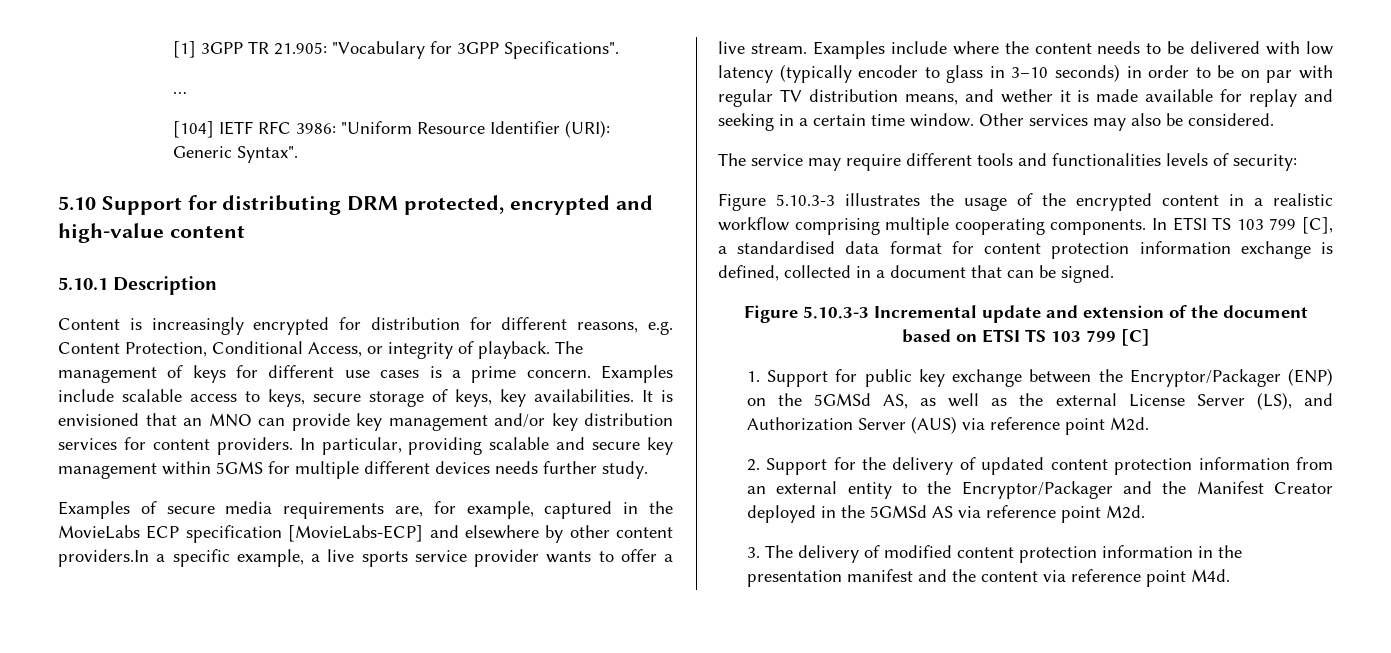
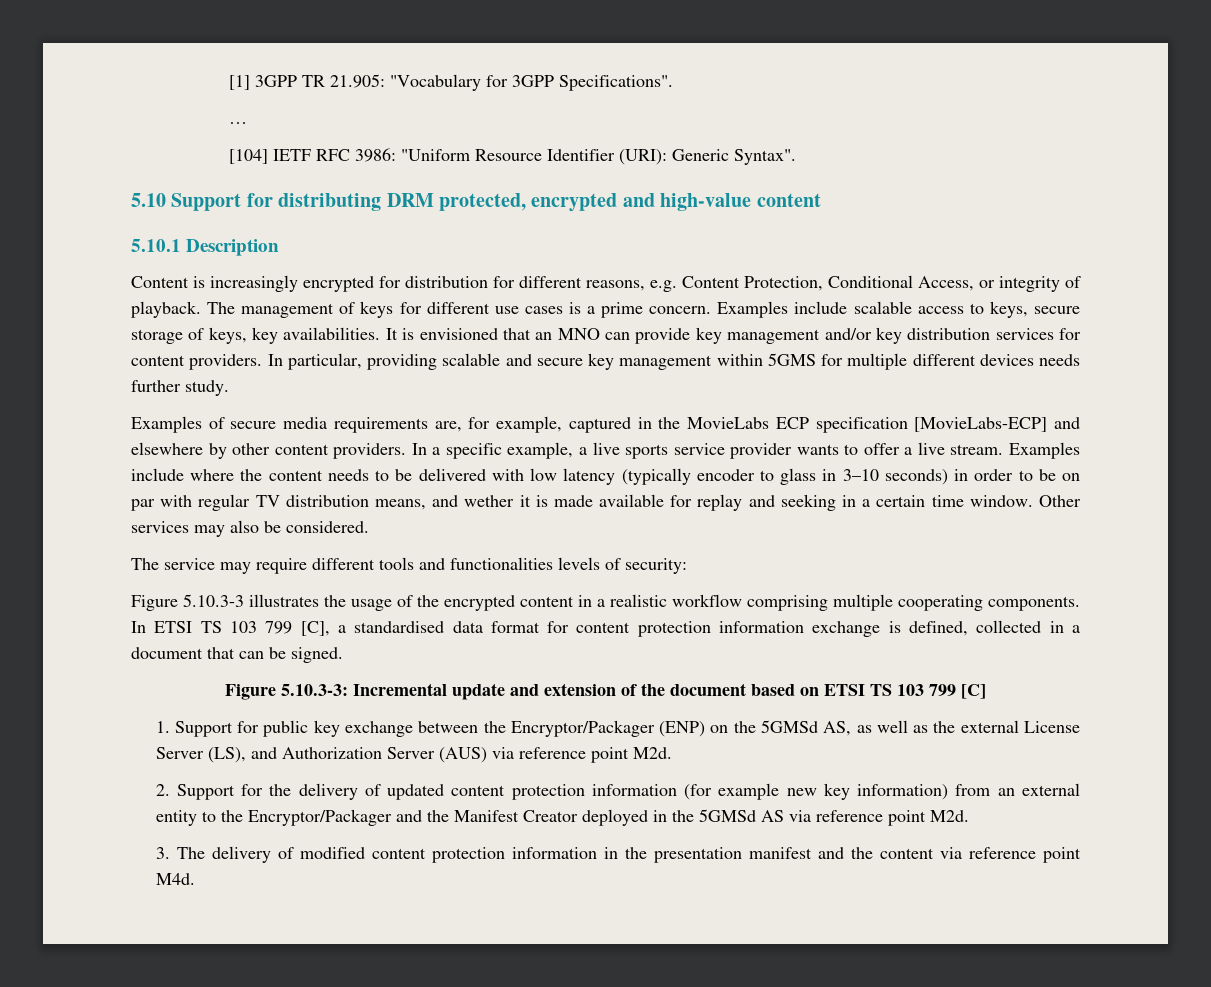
- Examples of secure media requirements are, for example, captured in the MovieLabs ECP specification [MovieLabs-ECP] and elsewhere by other content providers.In a specific example, a live sports service provider wants to offer a live stream.
+ Examples of secure media requirements are, for example, captured in the MovieLabs ECP specification [MovieLabs-ECP] and elsewhere by other content providers. In a specific example, a live sports service provider wants to offer a live stream.
- Figure 5.10.3-3 Incremental update and extension of the document based on ETSI TS 103 799 [C]
+ Figure 5.10.3-3: Incremental update and extension of the document based on ETSI TS 103 799 [C]
- 2. Support for the delivery of updated content protection information from an external entity to the Encryptor/Packager and the Manifest Creator deployed in the 5GMSd AS via reference point M2d.
+ 2. Support for the delivery of updated content protection information (for example new key information) from an external entity to the Encryptor/Packager and the Manifest Creator deployed in the 5GMSd AS via reference point M2d.

